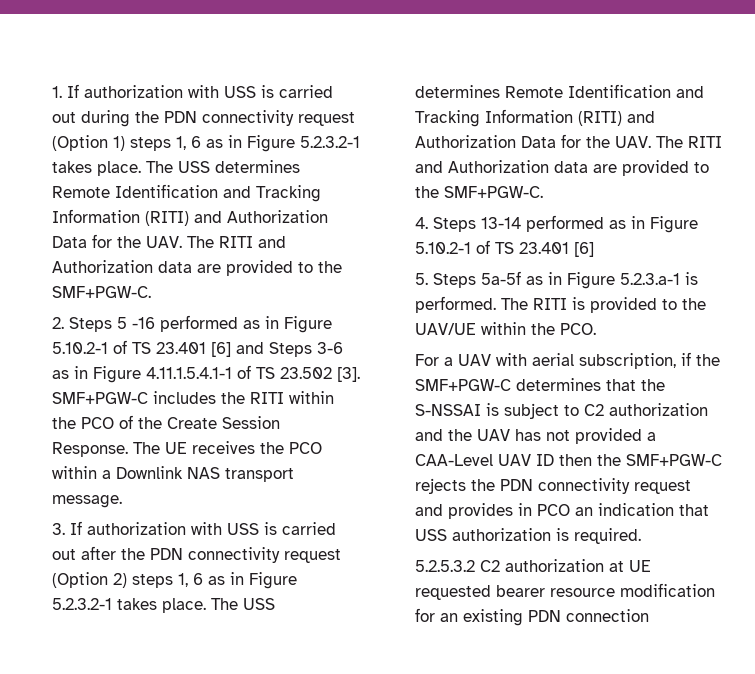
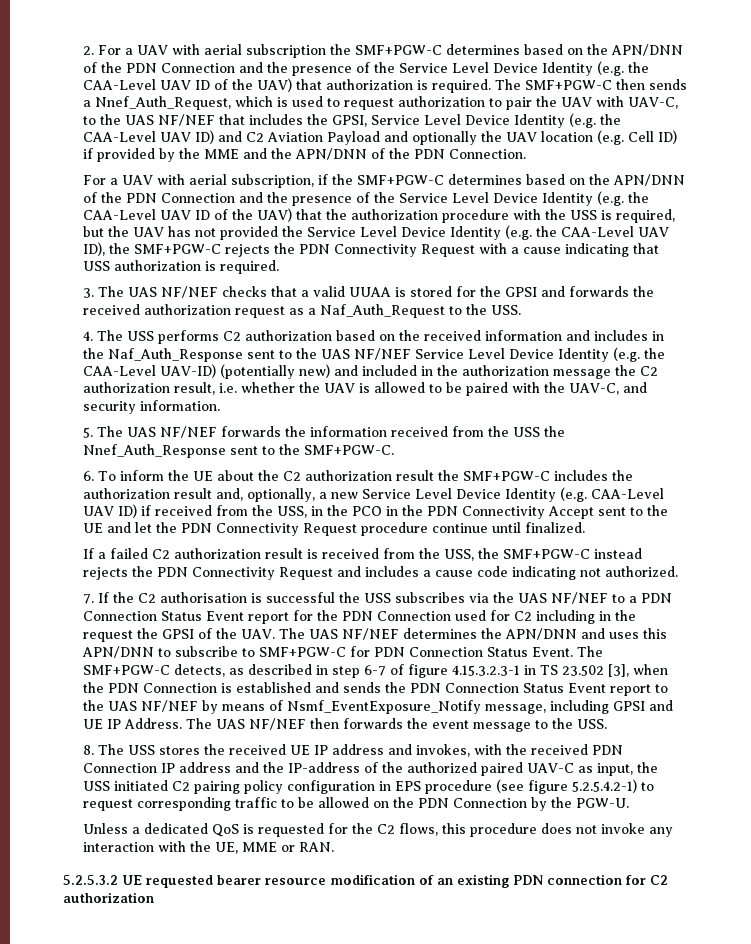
- 1. If authorization with USS is carried out during the PDN connectivity request (Option 1) steps 1, 6 as in Figure 5.2.3.2-1 takes place. The USS determines Remote Identification and Tracking Information (RITI) and Authorization Data for the UAV. The RITI and Authorization data are provided to the SMF+PGW-C.
- 2. Steps 5 -16 performed as in Figure 5.10.2-1 of TS 23.401 [6] and Steps 3-6 as in Figure 4.11.1.5.4.1-1 of TS 23.502 [3]. SMF+PGW-C includes the RITI within the PCO of the Create Session Response. The UE receives the PCO within a Downlink NAS transport message.
- 3. If authorization with USS is carried out after the PDN connectivity request (Option 2) steps 1, 6 as in Figure 5.2.3.2-1 takes place. The USS determines Remote Identification and Tracking Information (RITI) and Authorization Data for the UAV. The RITI and Authorization data are provided to the SMF+PGW-C.
- 4. Steps 13-14 performed as in Figure 5.10.2-1 of TS 23.401 [6]
- 5. Steps 5a-5f as in Figure 5.2.3.a-1 is performed. The RITI is provided to the UAV/UE within the PCO.
+ 2. For a UAV with aerial subscription the SMF+PGW-C determines based on the APN/DNN of the PDN Connection and the presence of the Service Level Device Identity (e.g. the CAA-Level UAV ID of the UAV) that authorization is required. The SMF+PGW-C then sends a Nnef_Auth_Request, which is used to request authorization to pair the UAV with UAV-C, to the UAS NF/NEF that includes the GPSI, Service Level Device Identity (e.g. the CAA-Level UAV ID) and C2 Aviation Payload and optionally the UAV location (e.g. Cell ID) if provided by the MME and the APN/DNN of the PDN Connection.
- For a UAV with aerial subscription, if the SMF+PGW-C determines that the S-NSSAI is subject to C2 authorization and the UAV has not provided a CAA-Level UAV ID then the SMF+PGW-C rejects the PDN connectivity request and provides in PCO an indication that USS authorization is required.
+ For a UAV with aerial subscription, if the SMF+PGW-C determines based on the APN/DNN of the PDN Connection and the presence of the Service Level Device Identity (e.g. the CAA-Level UAV ID of the UAV) that the authorization procedure with the USS is required, but the UAV has not provided the Service Level Device Identity (e.g. the CAA-Level UAV ID), the SMF+PGW-C rejects the PDN Connectivity Request with a cause indicating that USS authorization is required.
- 5.2.5.3.2 C2 authorization at UE requested bearer resource modification for an existing PDN connection
+ 3. The UAS NF/NEF checks that a valid UUAA is stored for the GPSI and forwards the received authorization request as a Naf_Auth_Request to the USS.
+ 4. The USS performs C2 authorization based on the received information and includes in the Naf_Auth_Response sent to the UAS NF/NEF Service Level Device Identity (e.g. the CAA-Level UAV-ID) (potentially new) and included in the authorization message the C2 authorization result, i.e. whether the UAV is allowed to be paired with the UAV-C, and security information.
+ 5. The UAS NF/NEF forwards the information received from the USS the Nnef_Auth_Response sent to the SMF+PGW-C.
+ 6. To inform the UE about the C2 authorization result the SMF+PGW-C includes the authorization result and, optionally, a new Service Level Device Identity (e.g. CAA-Level UAV ID) if received from the USS, in the PCO in the PDN Connectivity Accept sent to the UE and let the PDN Connectivity Request procedure continue until finalized.
+ If a failed C2 authorization result is received from the USS, the SMF+PGW-C instead rejects the PDN Connectivity Request and includes a cause code indicating not authorized.
+ 7. If the C2 authorisation is successful the USS subscribes via the UAS NF/NEF to a PDN Connection Status Event report for the PDN Connection used for C2 including in the request the GPSI of the UAV. The UAS NF/NEF determines the APN/DNN and uses this APN/DNN to subscribe to SMF+PGW-C for PDN Connection Status Event. The SMF+PGW-C detects, as described in step 6-7 of figure 4.15.3.2.3-1 in TS 23.502 [3], when the PDN Connection is established and sends the PDN Connection Status Event report to the UAS NF/NEF by means of Nsmf_EventExposure_Notify message, including GPSI and UE IP Address. The UAS NF/NEF then forwards the event message to the USS.
+ 8. The USS stores the received UE IP address and invokes, with the received PDN Connection IP address and the IP-address of the authorized paired UAV-C as input, the USS initiated C2 pairing policy configuration in EPS procedure (see figure 5.2.5.4.2-1) to request corresponding traffic to be allowed on the PDN Connection by the PGW-U.
+ Unless a dedicated QoS is requested for the C2 flows, this procedure does not invoke any interaction with the UE, MME or RAN.
+ 5.2.5.3.2 UE requested bearer resource modification of an existing PDN connection for C2 authorization

